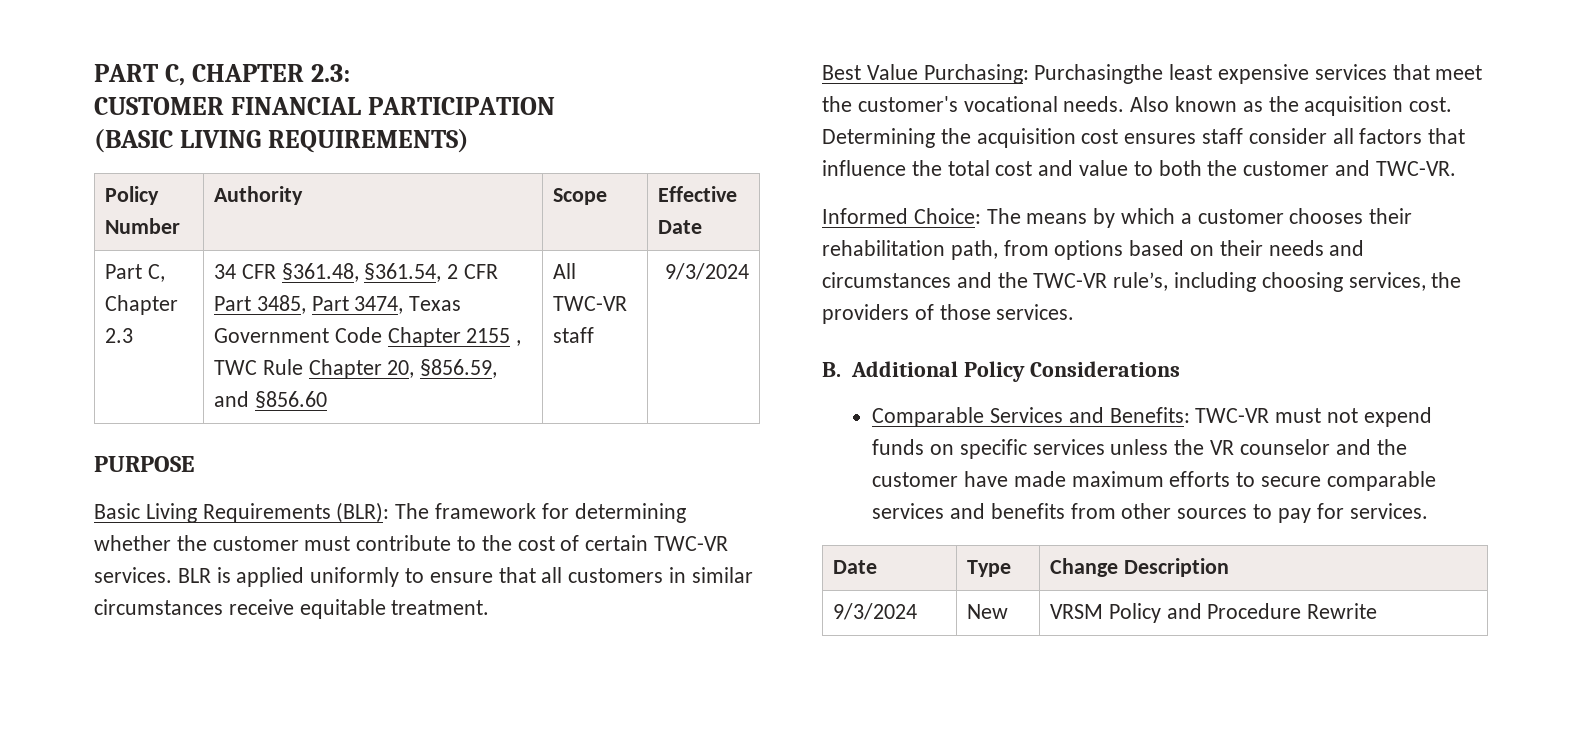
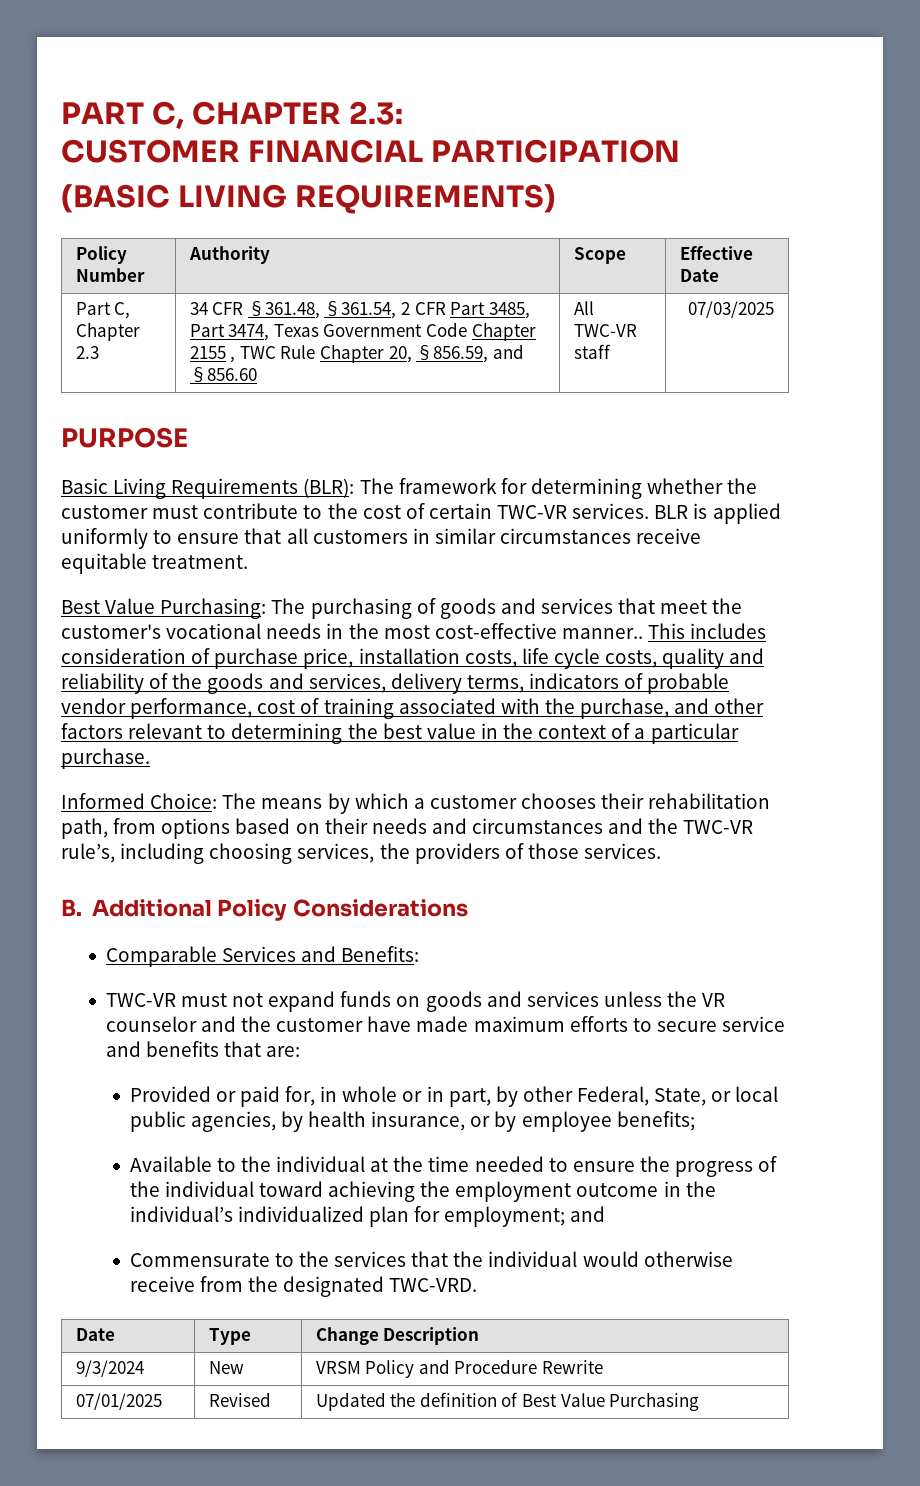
- Part C, Chapter 2.3 | 34 CFR §361.48, §361.54, 2 CFR Part 3485, Part 3474, Texas Government Code Chapter 2155 , TWC Rule Chapter 20, §856.59, and §856.60 | All TWC-VR staff | 9/3/2024
+ Part C, Chapter 2.3 | 34 CFR §361.48, §361.54, 2 CFR Part 3485, Part 3474, Texas Government Code Chapter 2155 , TWC Rule Chapter 20, §856.59, and §856.60 | All TWC-VR staff | 07/03/2025
- Best Value Purchasing: Purchasingthe least expensive services that meet the customer's vocational needs. Also known as the acquisition cost. Determining the acquisition cost ensures staff consider all factors that influence the total cost and value to both the customer and TWC-VR.
+ Best Value Purchasing: The purchasing of goods and services that meet the customer's vocational needs in the most cost-effective manner.. This includes consideration of purchase price, installation costs, life cycle costs, quality and reliability of the goods and services, delivery terms, indicators of probable vendor performance, cost of training associated with the purchase, and other factors relevant to determining the best value in the context of a particular purchase.
- Comparable Services and Benefits: TWC-VR must not expend funds on specific services unless the VR counselor and the customer have made maximum efforts to secure comparable services and benefits from other sources to pay for services.
+ Comparable Services and Benefits:
+ TWC-VR must not expand funds on goods and services unless the VR counselor and the customer have made maximum efforts to secure service and benefits that are:
+ Provided or paid for, in whole or in part, by other Federal, State, or local public agencies, by health insurance, or by employee benefits;
+ Available to the individual at the time needed to ensure the progress of the individual toward achieving the employment outcome in the individual’s individualized plan for employment; and
+ Commensurate to the services that the individual would otherwise receive from the designated TWC-VRD.
+ 07/01/2025 | Revised | Updated the definition of Best Value Purchasing

